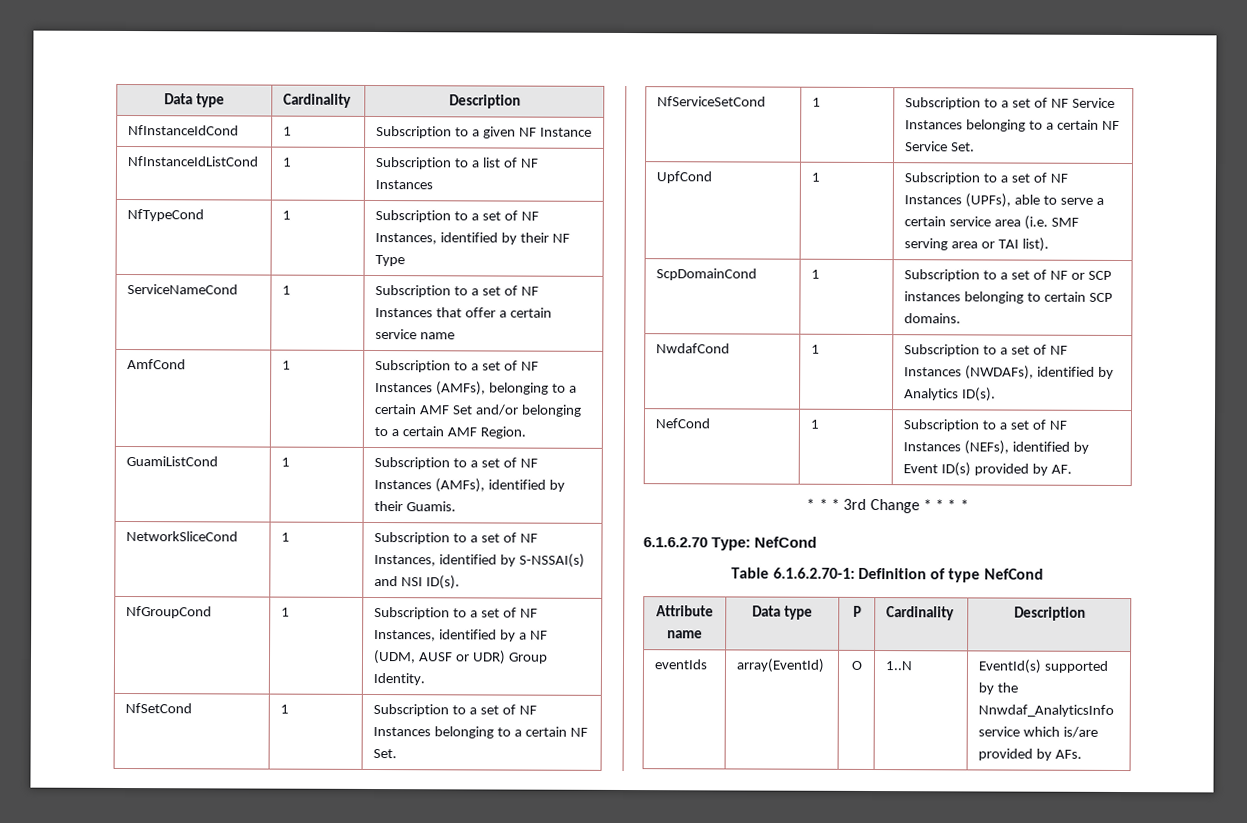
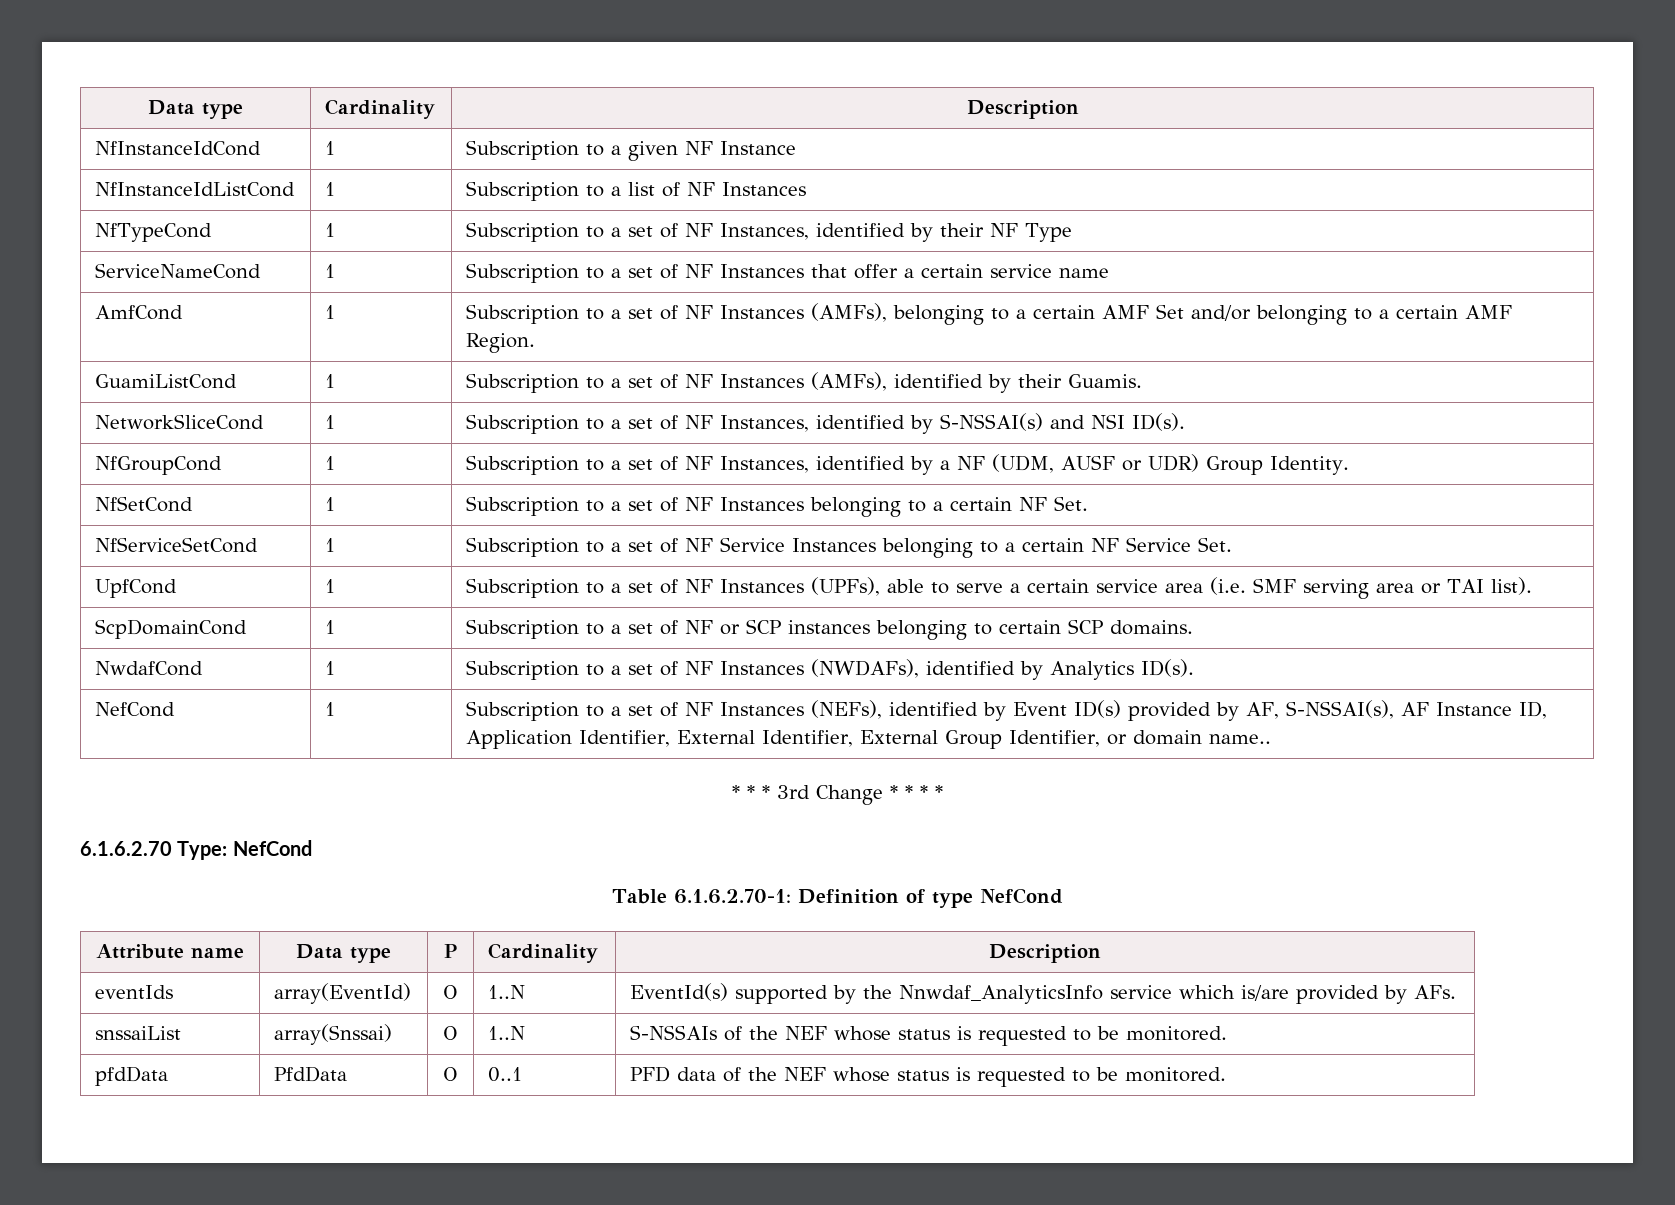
- NefCond | 1 | Subscription to a set of NF Instances (NEFs), identified by Event ID(s) provided by AF.
+ NefCond | 1 | Subscription to a set of NF Instances (NEFs), identified by Event ID(s) provided by AF, S-NSSAI(s), AF Instance ID, Application Identifier, External Identifier, External Group Identifier, or domain name..
+ snssaiList | array(Snssai) | O | 1..N | S-NSSAIs of the NEF whose status is requested to be monitored.
+ pfdData | PfdData | O | 0..1 | PFD data of the NEF whose status is requested to be monitored.

